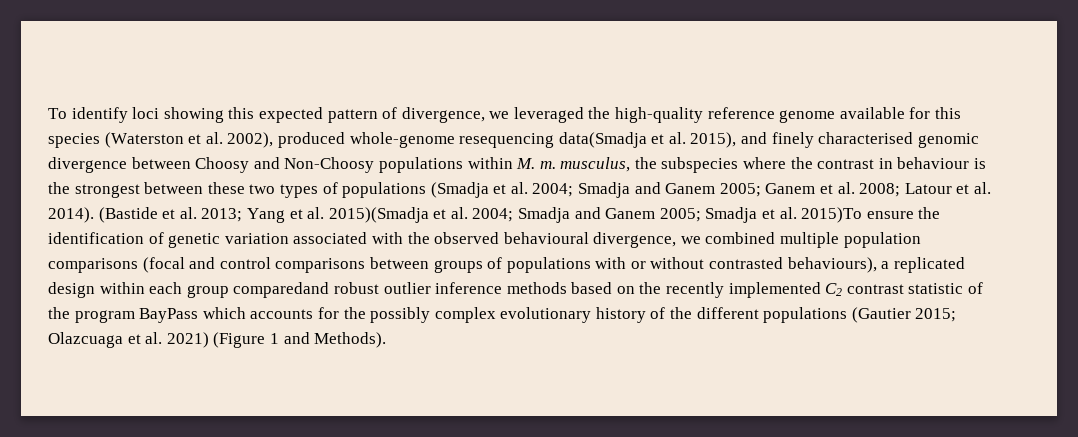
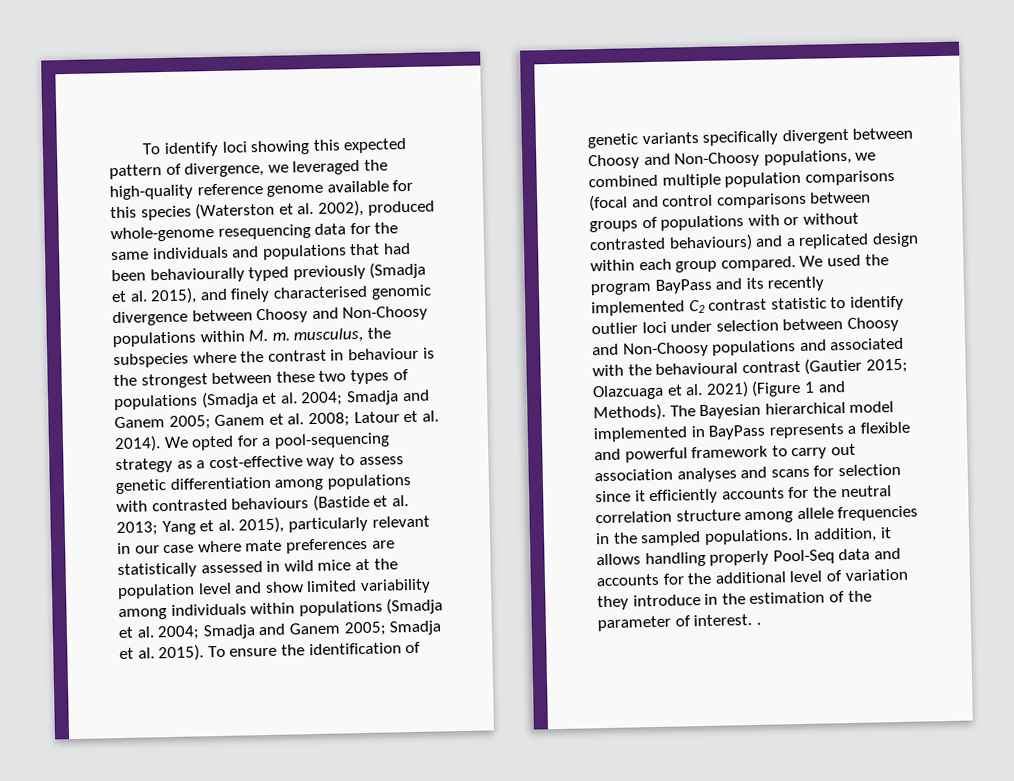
- To identify loci showing this expected pattern of divergence, we leveraged the high-quality reference genome available for this species (Waterston et al. 2002), produced whole-genome resequencing data(Smadja et al. 2015), and finely characterised genomic divergence between Choosy and Non-Choosy populations within M. m. musculus, the subspecies where the contrast in behaviour is the strongest between these two types of populations (Smadja et al. 2004;
+ To identify loci showing this expected pattern of divergence, we leveraged the high-quality reference genome available for this species (Waterston et al. 2002), produced whole-genome resequencing data for the same individuals and populations that had been behaviourally typed previously (Smadja et al. 2015), and finely characterised genomic divergence between Choosy and Non-Choosy populations within M. m. musculus, the subspecies where the contrast in behaviour is the strongest between these two types of populations (Smadja et al. 2004;
- (Bastide et al. 2013; Yang et al. 2015)(Smadja et al. 2004; Smadja and Ganem 2005; Smadja et al. 2015)To ensure the identification of genetic variation associated with the observed behavioural divergence, we combined multiple population comparisons (focal and control comparisons between groups of populations with or without contrasted behaviours), a replicated design within each group comparedand robust outlier inference methods based on the recently implemented C2 contrast statistic of the program BayPass which accounts for the possibly complex evolutionary history of the different populations (Gautier 2015; Olazcuaga et al. 2021) (Figure 1 and Methods).
+ We opted for a pool-sequencing strategy as a cost-effective way to assess genetic differentiation among populations with contrasted behaviours (Bastide et al. 2013; Yang et al. 2015), particularly relevant in our case where mate preferences are statistically assessed in wild mice at the population level and show limited variability among individuals within populations (Smadja et al. 2004; Smadja and Ganem 2005; Smadja et al. 2015). To ensure the identification of genetic variants specifically divergent between Choosy and Non-Choosy populations, we combined multiple population comparisons (focal and control comparisons between groups of populations with or without contrasted behaviours) and a replicated design within each group compared. We used the program BayPass and its recently implemented C2 contrast statistic to identify outlier loci under selection between Choosy and Non-Choosy populations and associated with the behavioural contrast (Gautier 2015; Olazcuaga et al. 2021) (Figure 1 and Methods).
+ The Bayesian hierarchical model implemented in BayPass represents a flexible and powerful framework to carry out association analyses and scans for selection since it efficiently accounts for the neutral correlation structure among allele frequencies in the sampled populations. In addition, it allows handling properly Pool-Seq data and accounts for the additional level of variation they introduce in the estimation of the parameter of interest. .

